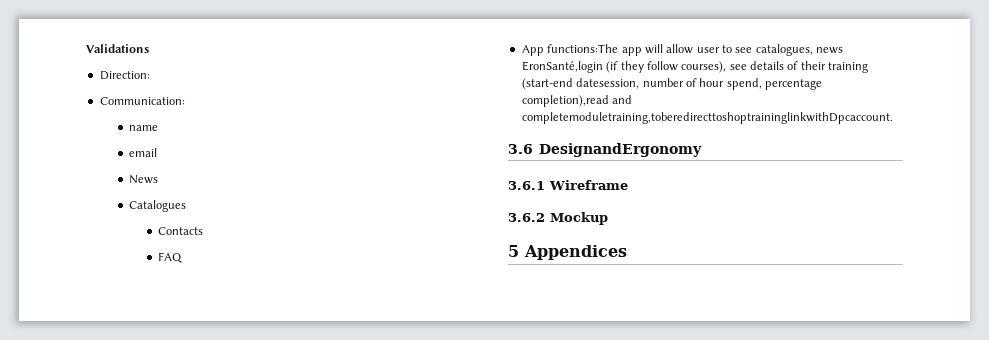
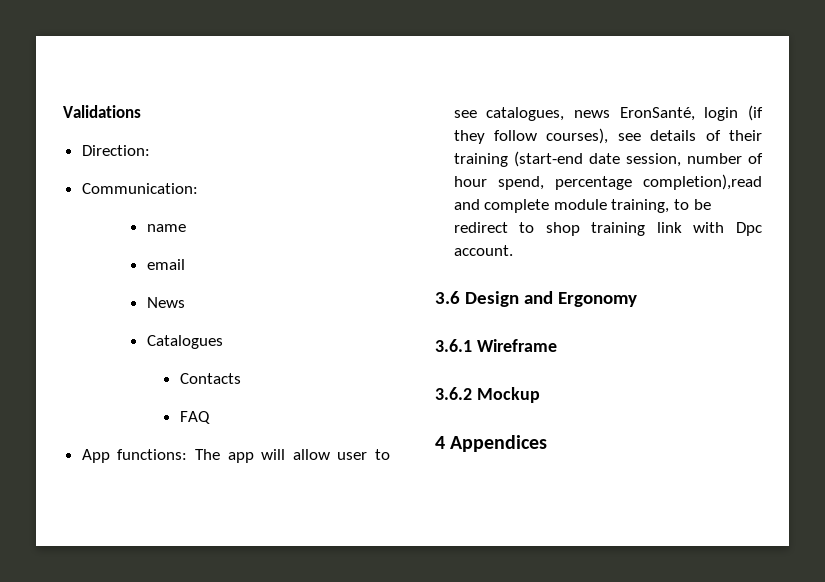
- App functions:The app will allow user to see catalogues, news EronSanté,login (if they follow courses), see details of their training (start-end datesession, number of hour spend, percentage completion),read and completemoduletraining,toberedirecttoshoptraininglinkwithDpcaccount.
- 3.6 DesignandErgonomy
+ App functions: The app will allow user to see catalogues, news EronSanté, login (if they follow courses), see details of their training (start-end date session, number of hour spend, percentage completion),read and complete module training, to be redirect to shop training link with Dpc account.
+ 3.6 Design and Ergonomy
- 5 Appendices
+ 4 Appendices

